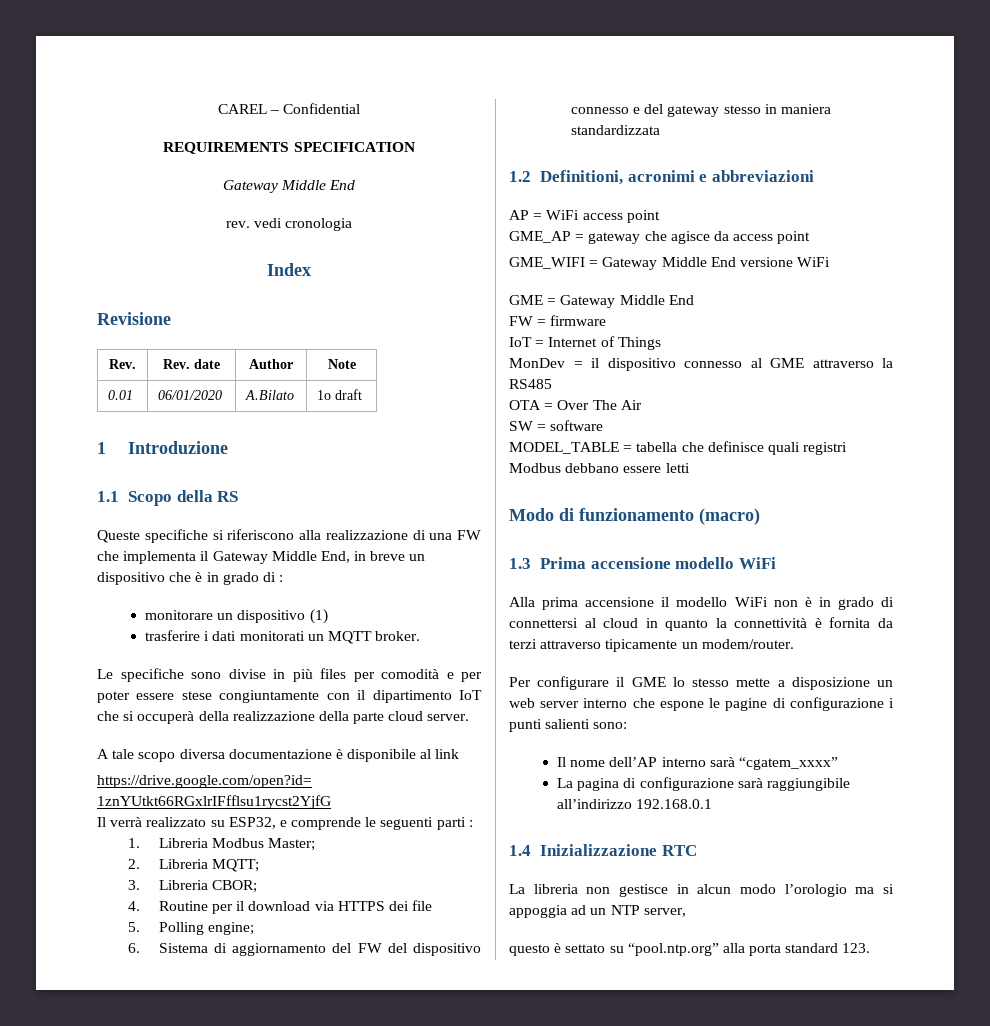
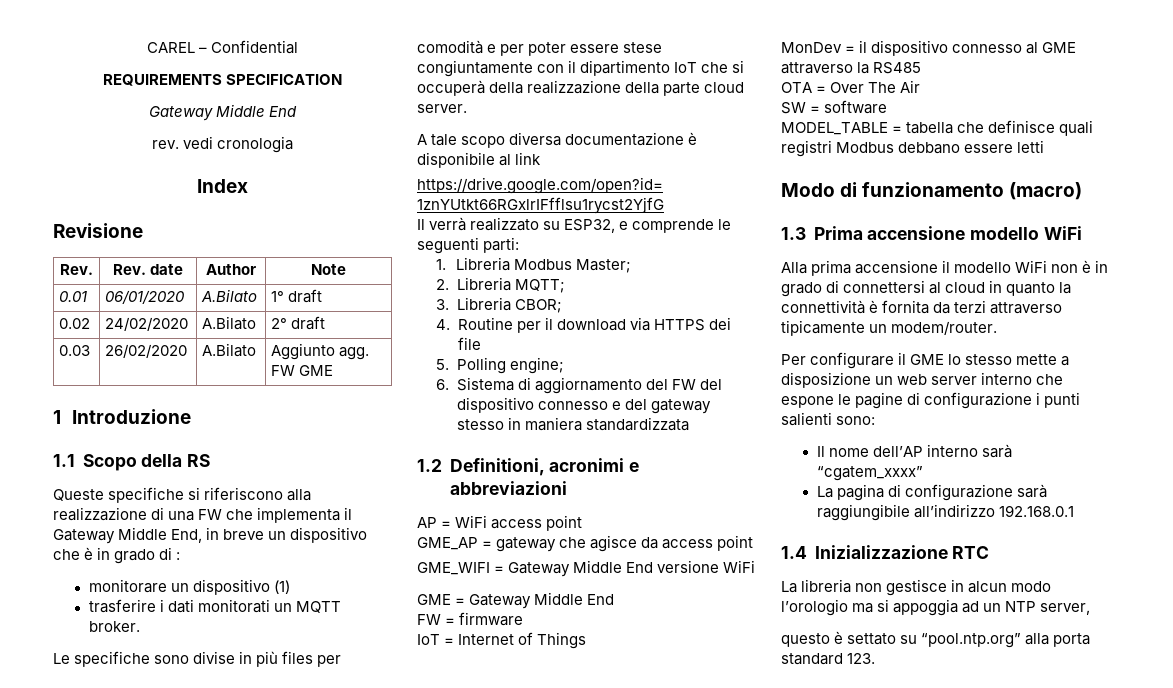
- 0.01 | 06/01/2020 | A.Bilato | 1o draft
+ 0.01 | 06/01/2020 | A.Bilato | 1° draft
+ 0.02 | 24/02/2020 | A.Bilato | 2° draft
+ 0.03 | 26/02/2020 | A.Bilato | Aggiunto agg. FW GME
- Il verrà realizzato su ESP32, e comprende le seguenti parti :
+ Il verrà realizzato su ESP32, e comprende le seguenti parti:

